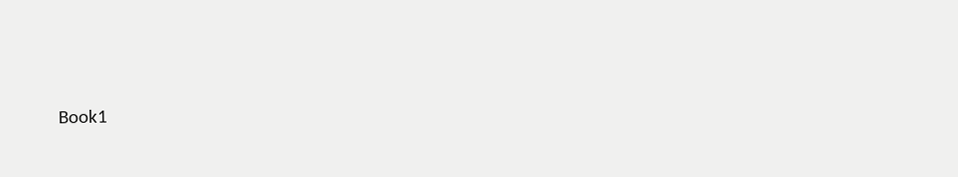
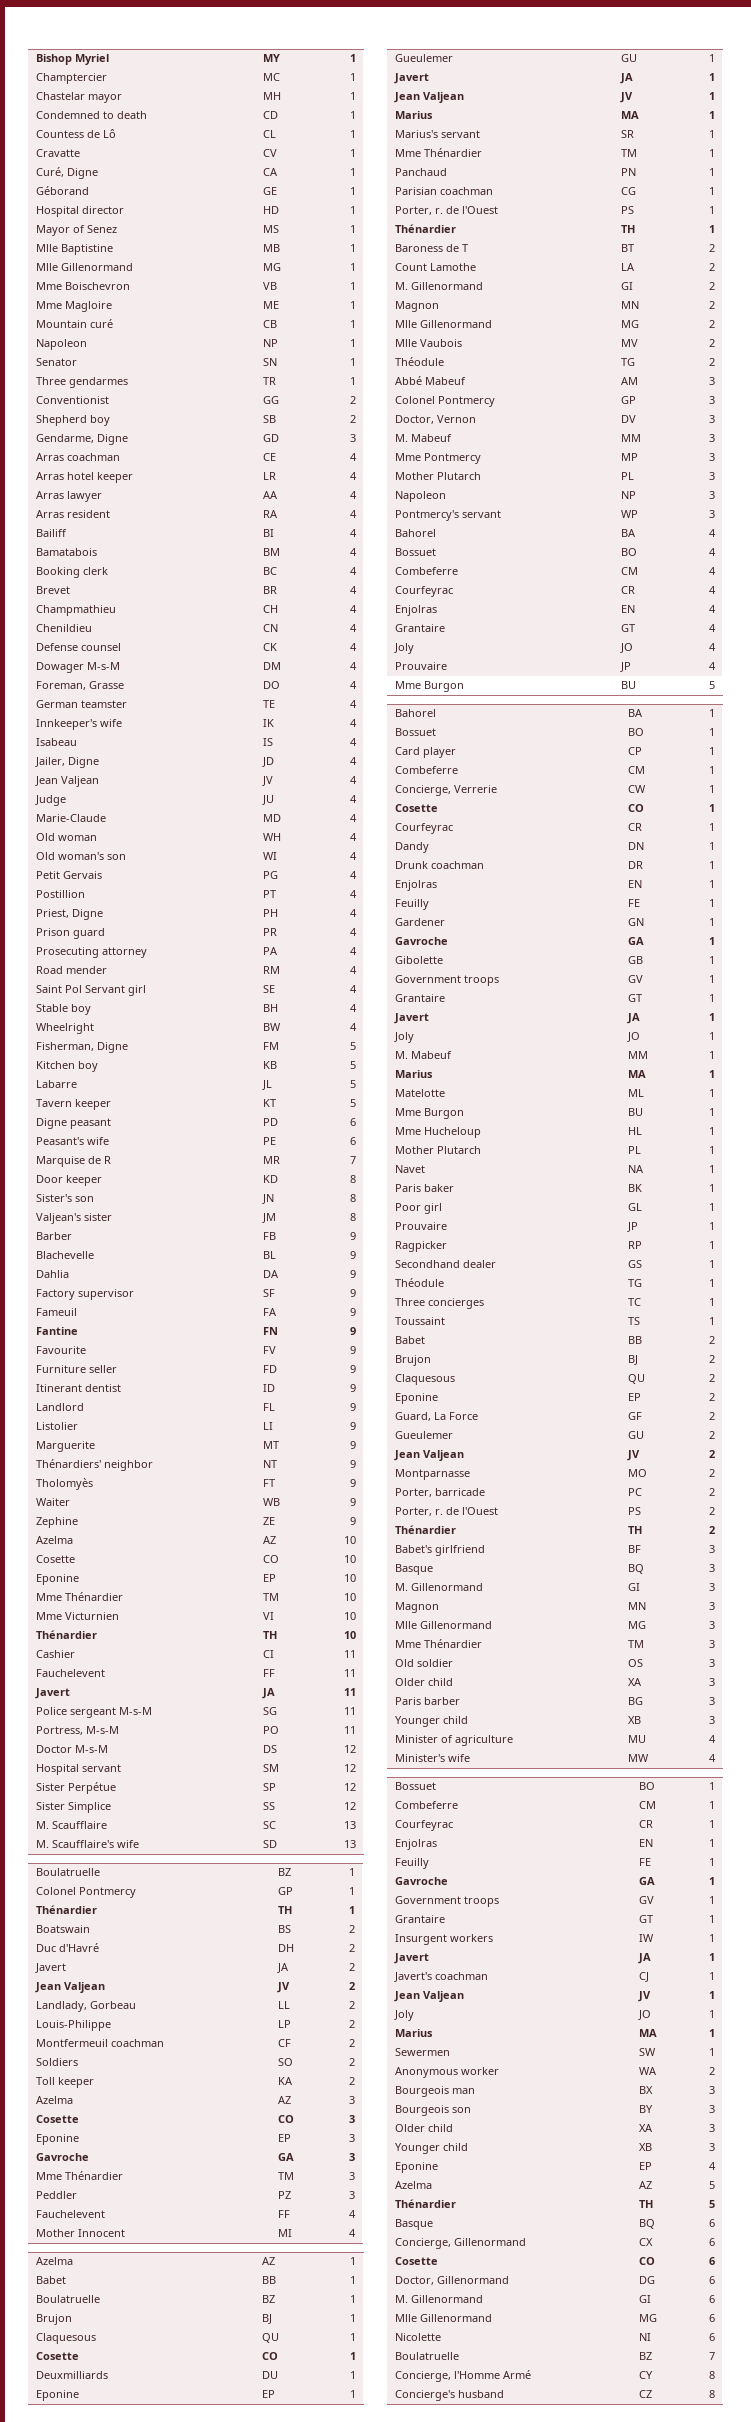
- Book1
+ Bishop Myriel | MY | 1
+ Champtercier | MC | 1
+ Chastelar mayor | MH | 1
+ Condemned to death | CD | 1
+ Countess de Lô | CL | 1
+ Cravatte | CV | 1
+ Curé, Digne | CA | 1
+ Géborand | GE | 1
+ Hospital director | HD | 1
+ Mayor of Senez | MS | 1
+ Mlle Baptistine | MB | 1
+ Mlle Gillenormand | MG | 1
+ Mme Boischevron | VB | 1
+ Mme Magloire | ME | 1
+ Mountain curé | CB | 1
+ Napoleon | NP | 1
+ Senator | SN | 1
+ Three gendarmes | TR | 1
+ Conventionist | GG | 2
+ Shepherd boy | SB | 2
+ Gendarme, Digne | GD | 3
+ Arras coachman | CE | 4
+ Arras hotel keeper | LR | 4
+ Arras lawyer | AA | 4
+ Arras resident | RA | 4
+ Bailiff | BI | 4
+ Bamatabois | BM | 4
+ Booking clerk | BC | 4
+ Brevet | BR | 4
+ Champmathieu | CH | 4
+ Chenildieu | CN | 4
+ Defense counsel | CK | 4
+ Dowager M-s-M | DM | 4
+ Foreman, Grasse | DO | 4
+ German teamster | TE | 4
+ Innkeeper's wife | IK | 4
+ Isabeau | IS | 4
+ Jailer, Digne | JD | 4
+ Jean Valjean | JV | 4
+ Judge | JU | 4
+ Marie-Claude | MD | 4
+ Old woman | WH | 4
+ Old woman's son | WI | 4
+ Petit Gervais | PG | 4
+ Postillion | PT | 4
+ Priest, Digne | PH | 4
+ Prison guard | PR | 4
+ Prosecuting attorney | PA | 4
+ Road mender | RM | 4
+ Saint Pol Servant girl | SE | 4
+ Stable boy | BH | 4
+ Wheelright | BW | 4
+ Fisherman, Digne | FM | 5
+ Kitchen boy | KB | 5
+ Labarre | JL | 5
+ Tavern keeper | KT | 5
+ Digne peasant | PD | 6
+ Peasant's wife | PE | 6
+ Marquise de R | MR | 7
+ Door keeper | KD | 8
+ Sister's son | JN | 8
+ Valjean's sister | JM | 8
+ Barber | FB | 9
+ Blachevelle | BL | 9
+ Dahlia | DA | 9
+ Factory supervisor | SF | 9
+ Fameuil | FA | 9
+ Fantine | FN | 9
+ Favourite | FV | 9
+ Furniture seller | FD | 9
+ Itinerant dentist | ID | 9
+ Landlord | FL | 9
+ Listolier | LI | 9
+ Marguerite | MT | 9
+ Thénardiers' neighbor | NT | 9
+ Tholomyès | FT | 9
+ Waiter | WB | 9
+ Zephine | ZE | 9
+ Azelma | AZ | 10
+ Cosette | CO | 10
+ Eponine | EP | 10
+ Mme Thénardier | TM | 10
+ Mme Victurnien | VI | 10
+ Thénardier | TH | 10
+ Cashier | CI | 11
+ Fauchelevent | FF | 11
+ Javert | JA | 11
+ Police sergeant M-s-M | SG | 11
+ Portress, M-s-M | PO | 11
+ Doctor M-s-M | DS | 12
+ Hospital servant | SM | 12
+ Sister Perpétue | SP | 12
+ Sister Simplice | SS | 12
+ M. Scaufflaire | SC | 13
+ M. Scaufflaire's wife | SD | 13
+ Boulatruelle | BZ | 1
+ Colonel Pontmercy | GP | 1
+ Thénardier | TH | 1
+ Boatswain | BS | 2
+ Duc d'Havré | DH | 2
+ Javert | JA | 2
+ Jean Valjean | JV | 2
+ Landlady, Gorbeau | LL | 2
+ Louis-Philippe | LP | 2
+ Montfermeuil coachman | CF | 2
+ Soldiers | SO | 2
+ Toll keeper | KA | 2
+ Azelma | AZ | 3
+ Cosette | CO | 3
+ Eponine | EP | 3
+ Gavroche | GA | 3
+ Mme Thénardier | TM | 3
+ Peddler | PZ | 3
+ Fauchelevent | FF | 4
+ Mother Innocent | MI | 4
+ Azelma | AZ | 1
+ Babet | BB | 1
+ Boulatruelle | BZ | 1
+ Brujon | BJ | 1
+ Claquesous | QU | 1
+ Cosette | CO | 1
+ Deuxmilliards | DU | 1
+ Eponine | EP | 1
+ Gueulemer | GU | 1
+ Javert | JA | 1
+ Jean Valjean | JV | 1
+ Marius | MA | 1
+ Marius's servant | SR | 1
+ Mme Thénardier | TM | 1
+ Panchaud | PN | 1
+ Parisian coachman | CG | 1
+ Porter, r. de l'Ouest | PS | 1
+ Thénardier | TH | 1
+ Baroness de T | BT | 2
+ Count Lamothe | LA | 2
+ M. Gillenormand | GI | 2
+ Magnon | MN | 2
+ Mlle Gillenormand | MG | 2
+ Mlle Vaubois | MV | 2
+ Théodule | TG | 2
+ Abbé Mabeuf | AM | 3
+ Colonel Pontmercy | GP | 3
+ Doctor, Vernon | DV | 3
+ M. Mabeuf | MM | 3
+ Mme Pontmercy | MP | 3
+ Mother Plutarch | PL | 3
+ Napoleon | NP | 3
+ Pontmercy's servant | WP | 3
+ Bahorel | BA | 4
+ Bossuet | BO | 4
+ Combeferre | CM | 4
+ Courfeyrac | CR | 4
+ Enjolras | EN | 4
+ Grantaire | GT | 4
+ Joly | JO | 4
+ Prouvaire | JP | 4
+ Mme Burgon | BU | 5
+ Bahorel | BA | 1
+ Bossuet | BO | 1
+ Card player | CP | 1
+ Combeferre | CM | 1
+ Concierge, Verrerie | CW | 1
+ Cosette | CO | 1
+ Courfeyrac | CR | 1
+ Dandy | DN | 1
+ Drunk coachman | DR | 1
+ Enjolras | EN | 1
+ Feuilly | FE | 1
+ Gardener | GN | 1
+ Gavroche | GA | 1
+ Gibolette | GB | 1
+ Government troops | GV | 1
+ Grantaire | GT | 1
+ Javert | JA | 1
+ Joly | JO | 1
+ M. Mabeuf | MM | 1
+ Marius | MA | 1
+ Matelotte | ML | 1
+ Mme Burgon | BU | 1
+ Mme Hucheloup | HL | 1
+ Mother Plutarch | PL | 1
+ Navet | NA | 1
+ Paris baker | BK | 1
+ Poor girl | GL | 1
+ Prouvaire | JP | 1
+ Ragpicker | RP | 1
+ Secondhand dealer | GS | 1
+ Théodule | TG | 1
+ Three concierges | TC | 1
+ Toussaint | TS | 1
+ Babet | BB | 2
+ Brujon | BJ | 2
+ Claquesous | QU | 2
+ Eponine | EP | 2
+ Guard, La Force | GF | 2
+ Gueulemer | GU | 2
+ Jean Valjean | JV | 2
+ Montparnasse | MO | 2
+ Porter, barricade | PC | 2
+ Porter, r. de l'Ouest | PS | 2
+ Thénardier | TH | 2
+ Babet's girlfriend | BF | 3
+ Basque | BQ | 3
+ M. Gillenormand | GI | 3
+ Magnon | MN | 3
+ Mlle Gillenormand | MG | 3
+ Mme Thénardier | TM | 3
+ Old soldier | OS | 3
+ Older child | XA | 3
+ Paris barber | BG | 3
+ Younger child | XB | 3
+ Minister of agriculture | MU | 4
+ Minister's wife | MW | 4
+ Bossuet | BO | 1
+ Combeferre | CM | 1
+ Courfeyrac | CR | 1
+ Enjolras | EN | 1
+ Feuilly | FE | 1
+ Gavroche | GA | 1
+ Government troops | GV | 1
+ Grantaire | GT | 1
+ Insurgent workers | IW | 1
+ Javert | JA | 1
+ Javert's coachman | CJ | 1
+ Jean Valjean | JV | 1
+ Joly | JO | 1
+ Marius | MA | 1
+ Sewermen | SW | 1
+ Anonymous worker | WA | 2
+ Bourgeois man | BX | 3
+ Bourgeois son | BY | 3
+ Older child | XA | 3
+ Younger child | XB | 3
+ Eponine | EP | 4
+ Azelma | AZ | 5
+ Thénardier | TH | 5
+ Basque | BQ | 6
+ Concierge, Gillenormand | CX | 6
+ Cosette | CO | 6
+ Doctor, Gillenormand | DG | 6
+ M. Gillenormand | GI | 6
+ Mlle Gillenormand | MG | 6
+ Nicolette | NI | 6
+ Boulatruelle | BZ | 7
+ Concierge, l'Homme Armé | CY | 8
+ Concierge's husband | CZ | 8

